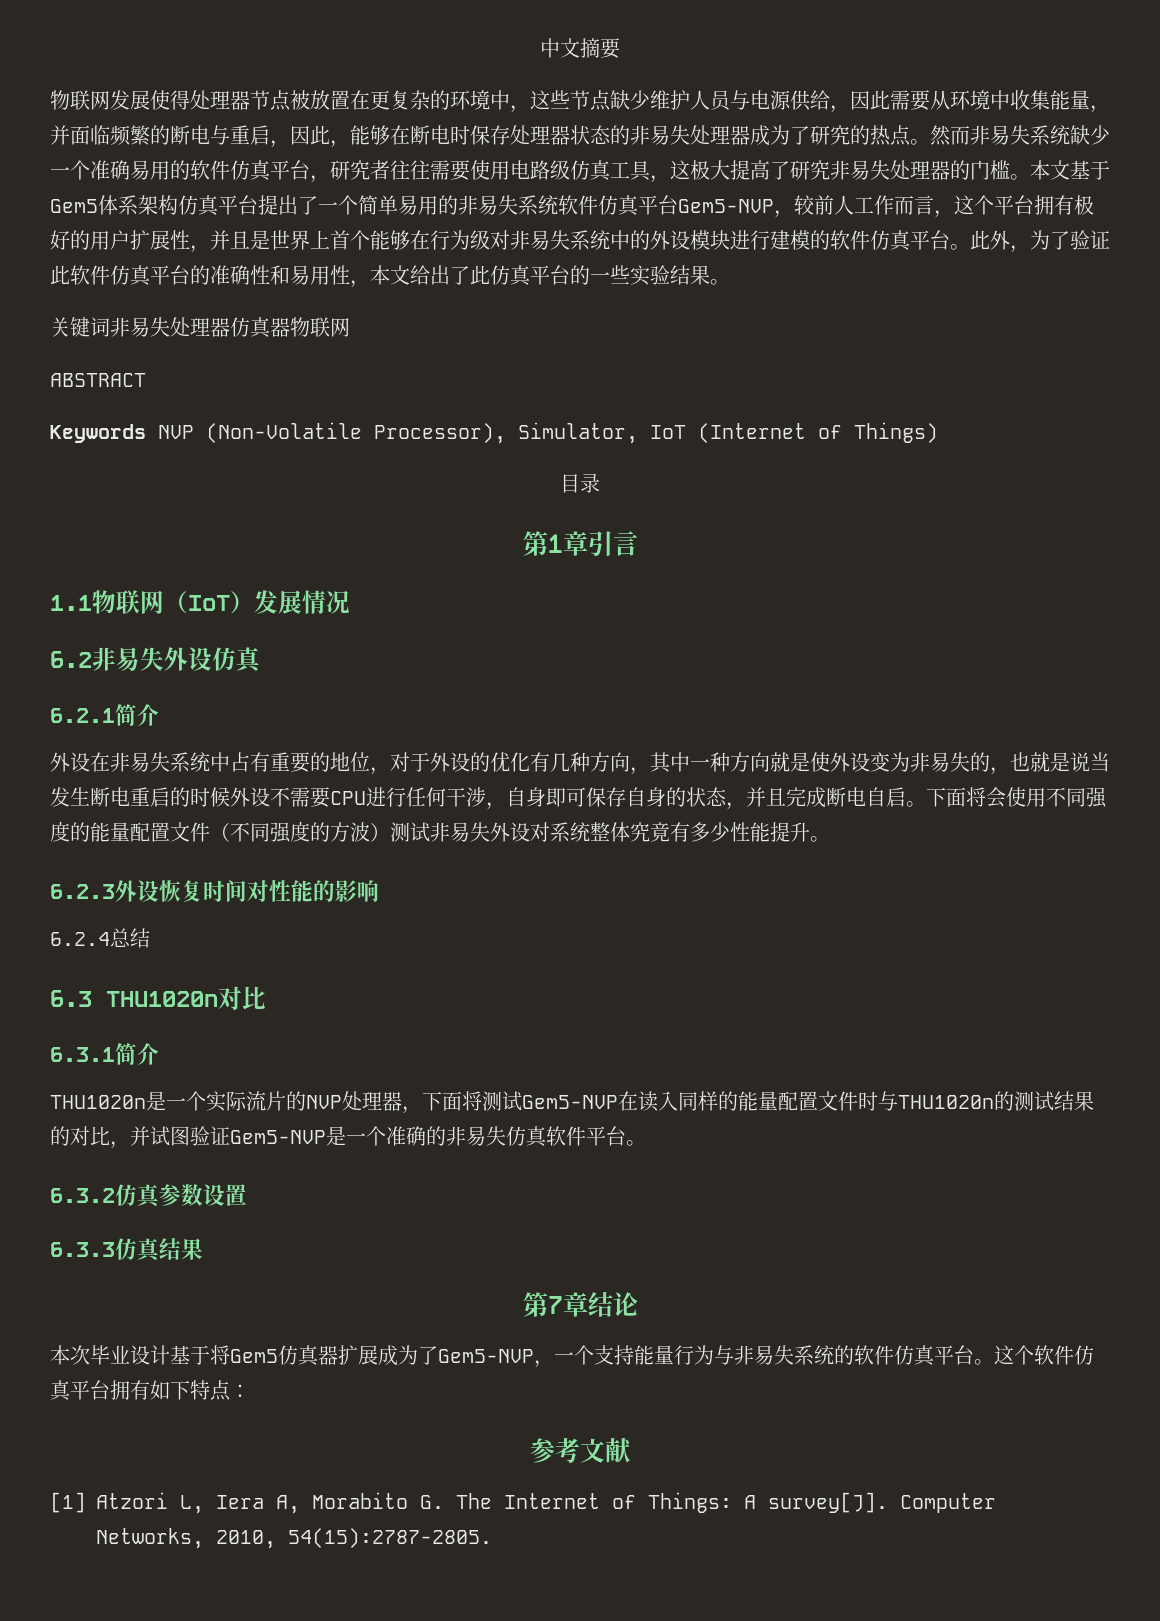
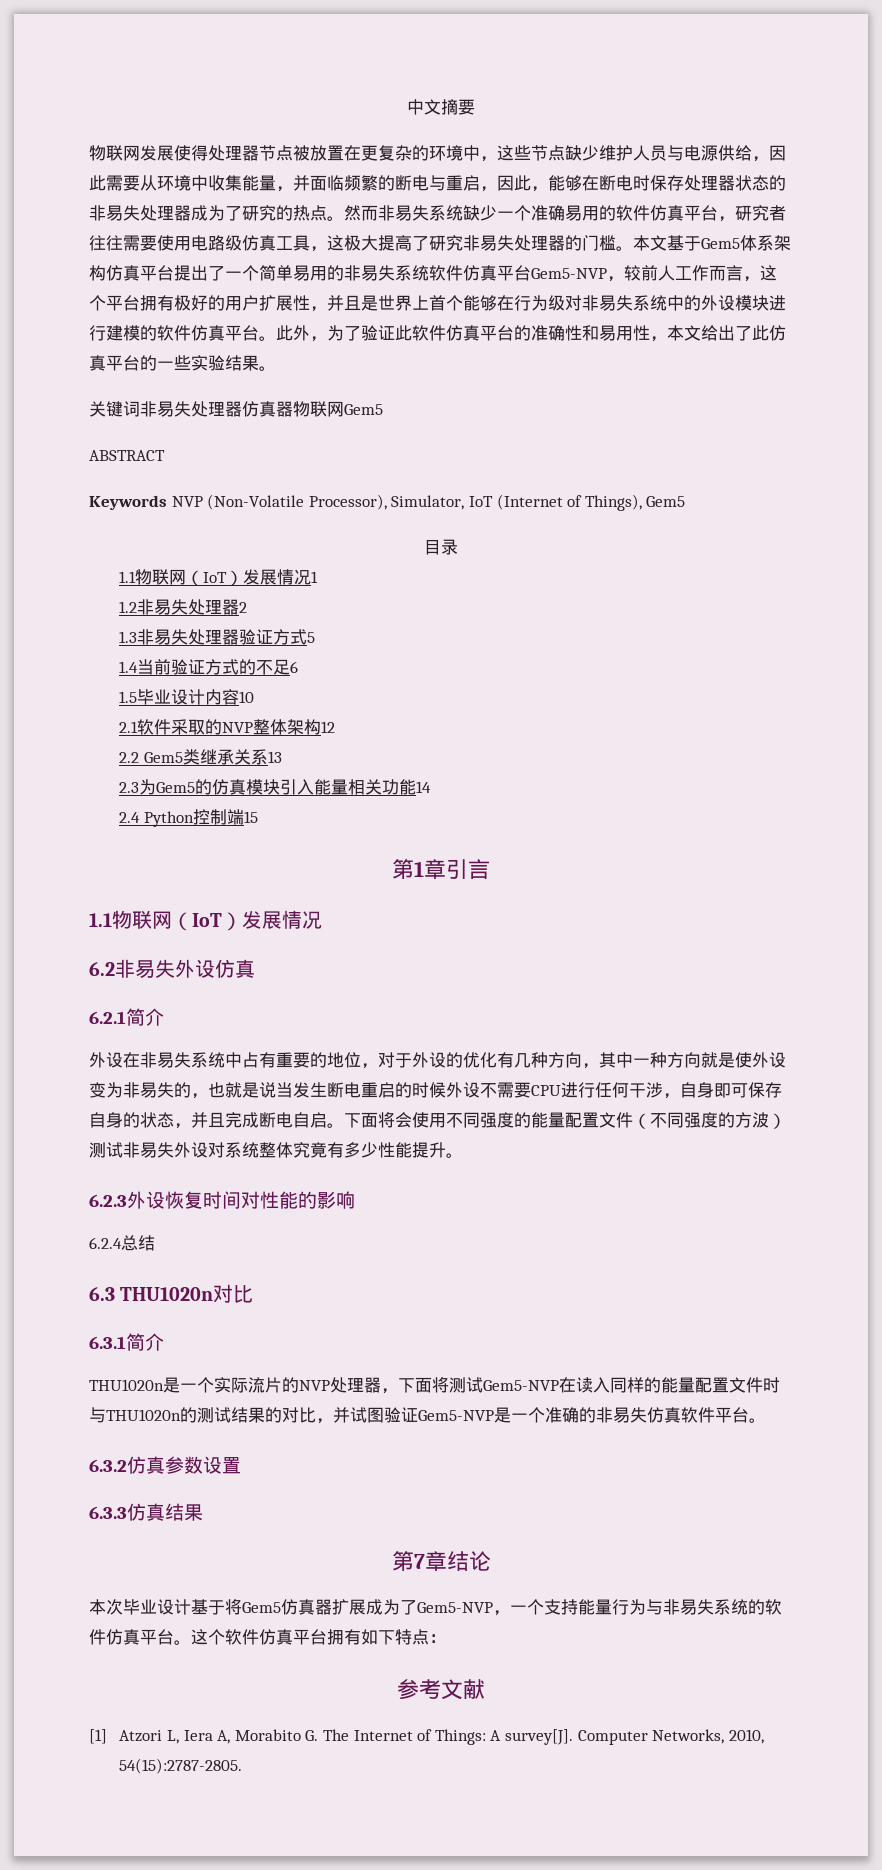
- 关键词非易失处理器仿真器物联网
+ 关键词非易失处理器仿真器物联网Gem5
- Keywords NVP (Non-Volatile Processor), Simulator, IoT (Internet of Things)
+ Keywords NVP (Non-Volatile Processor), Simulator, IoT (Internet of Things), Gem5
+ 1.1物联网（IoT）发展情况1
+ 1.2非易失处理器2
+ 1.3非易失处理器验证方式5
+ 1.4当前验证方式的不足6
+ 1.5毕业设计内容10
+ 2.1软件采取的NVP整体架构12
+ 2.2 Gem5类继承关系13
+ 2.3为Gem5的仿真模块引入能量相关功能14
+ 2.4 Python控制端15

